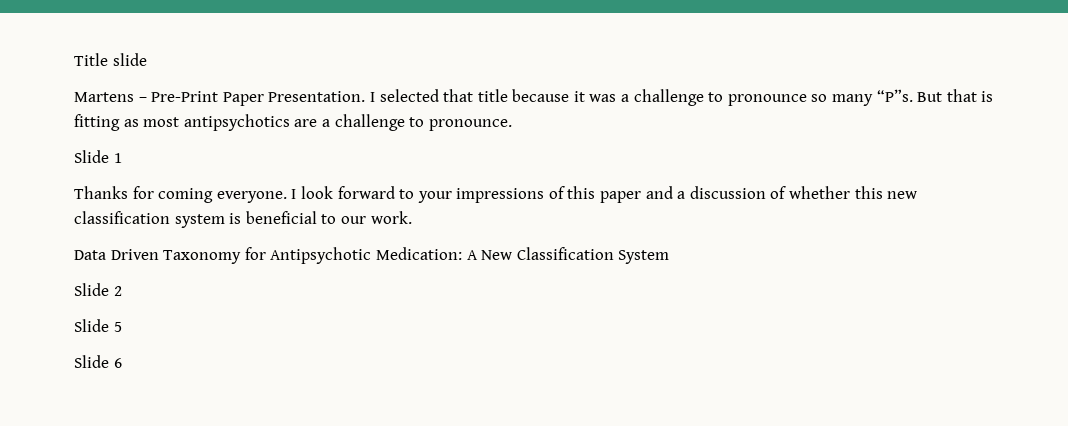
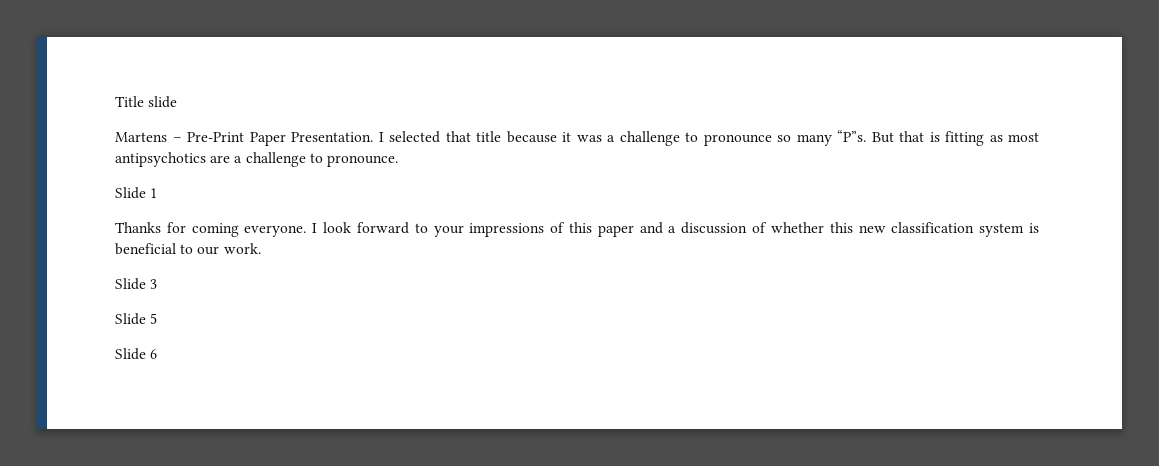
- Data Driven Taxonomy for Antipsychotic Medication: A New Classification System
- Slide 2
+ Slide 3

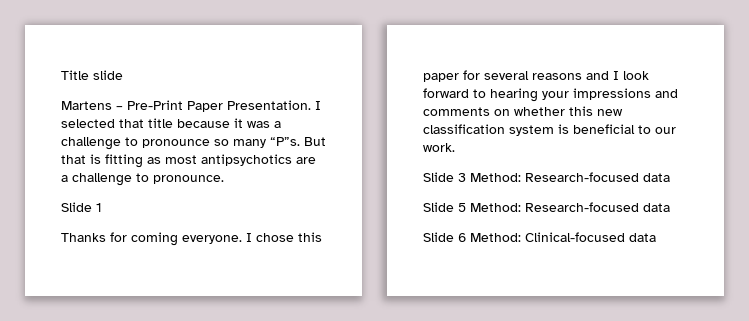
- I look forward to your impressions of this paper and a discussion of whether this new classification system is beneficial to our work.
+ I chose this paper for several reasons and I look forward to hearing your impressions and comments on whether this new classification system is beneficial to our work.
- Slide 3
+ Slide 3 Method: Research-focused data
- Slide 5
+ Slide 5 Method: Research-focused data
- Slide 6
+ Slide 6 Method: Clinical-focused data

